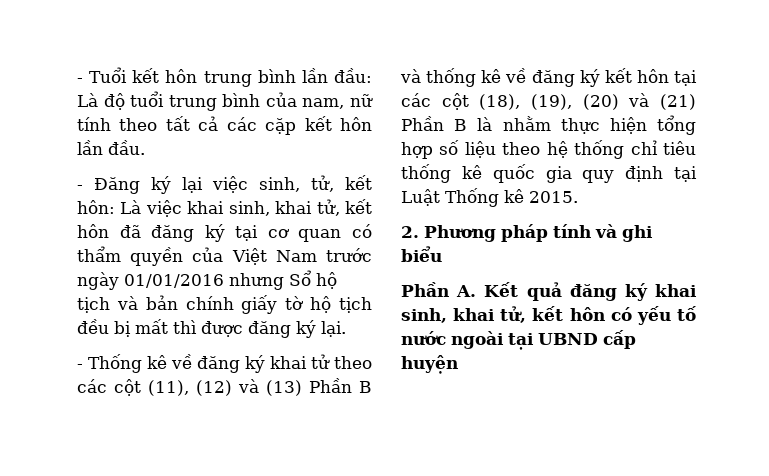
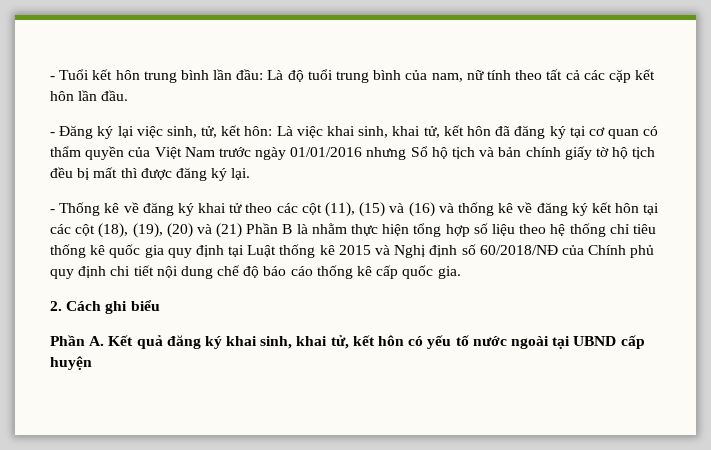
- - Thống kê về đăng ký khai tử theo các cột (11), (12) và (13) Phần B và thống kê về đăng ký kết hôn tại các cột (18), (19), (20) và (21) Phần B là nhằm thực hiện tổng hợp số liệu theo hệ thống chỉ tiêu thống kê quốc gia quy định tại Luật Thống kê 2015.
- 2. Phương pháp tính và ghi biểu
+ - Thống kê về đăng ký khai tử theo các cột (11), (15) và (16) và thống kê về đăng ký kết hôn tại các cột (18), (19), (20) và (21) Phần B là nhằm thực hiện tổng hợp số liệu theo hệ thống chỉ tiêu thống kê quốc gia quy định tại Luật thống kê 2015 và Nghị định số 60/2018/NĐ của Chính phủ quy định chi tiết nội dung chế độ báo cáo thống kê cấp quốc gia.
+ 2. Cách ghi biểu

